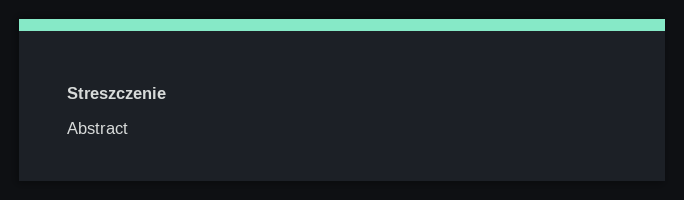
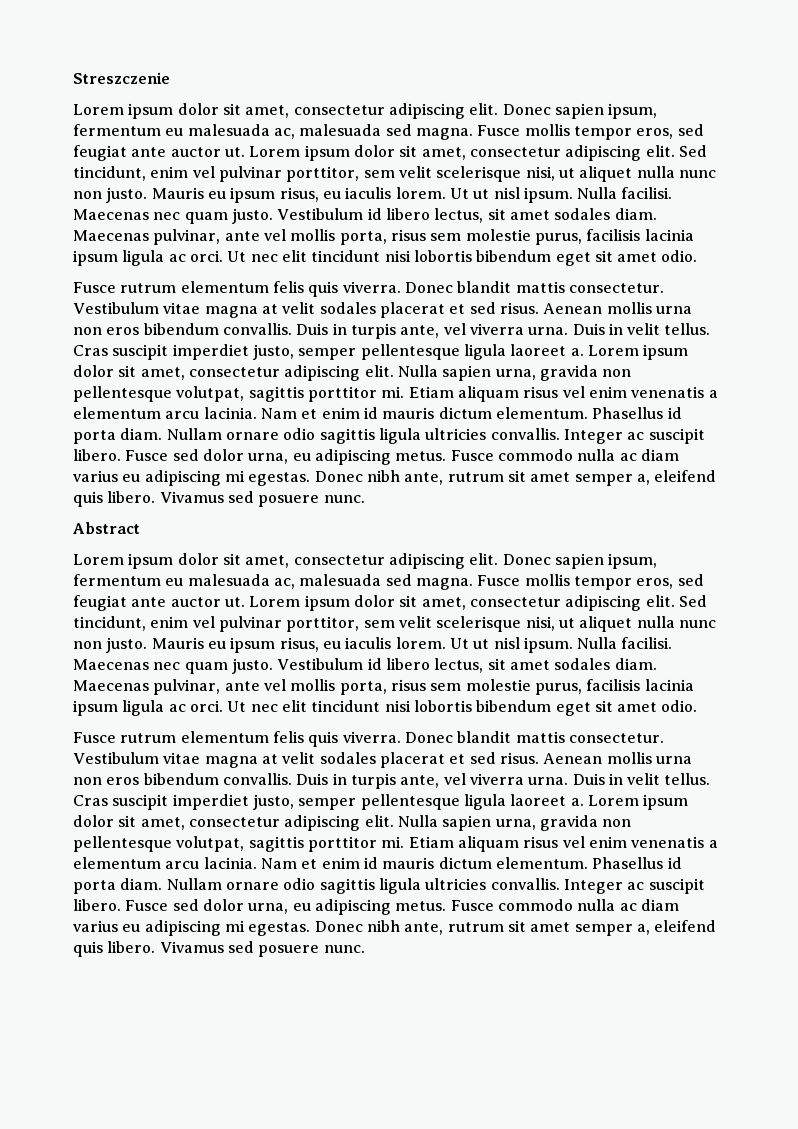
  Streszczenie
+ Lorem ipsum dolor sit amet, consectetur adipiscing elit. Donec sapien ipsum, fermentum eu malesuada ac, malesuada sed magna. Fusce mollis tempor eros, sed feugiat ante auctor ut. Lorem ipsum dolor sit amet, consectetur adipiscing elit. Sed tincidunt, enim vel pulvinar porttitor, sem velit scelerisque nisi, ut aliquet nulla nunc non justo. Mauris eu ipsum risus, eu iaculis lorem. Ut ut nisl ipsum. Nulla facilisi. Maecenas nec quam justo. Vestibulum id libero lectus, sit amet sodales diam. Maecenas pulvinar, ante vel mollis porta, risus sem molestie purus, facilisis lacinia ipsum ligula ac orci. Ut nec elit tincidunt nisi lobortis bibendum eget sit amet odio.
+ Fusce rutrum elementum felis quis viverra. Donec blandit mattis consectetur. Vestibulum vitae magna at velit sodales placerat et sed risus. Aenean mollis urna non eros bibendum convallis. Duis in turpis ante, vel viverra urna. Duis in velit tellus. Cras suscipit imperdiet justo, semper pellentesque ligula laoreet a. Lorem ipsum dolor sit amet, consectetur adipiscing elit. Nulla sapien urna, gravida non pellentesque volutpat, sagittis porttitor mi. Etiam aliquam risus vel enim venenatis a elementum arcu lacinia. Nam et enim id mauris dictum elementum. Phasellus id porta diam. Nullam ornare odio sagittis ligula ultricies convallis. Integer ac suscipit libero. Fusce sed dolor urna, eu adipiscing metus. Fusce commodo nulla ac diam varius eu adipiscing mi egestas. Donec nibh ante, rutrum sit amet semper a, eleifend quis libero. Vivamus sed posuere nunc.
  Abstract
+ Lorem ipsum dolor sit amet, consectetur adipiscing elit. Donec sapien ipsum, fermentum eu malesuada ac, malesuada sed magna. Fusce mollis tempor eros, sed feugiat ante auctor ut. Lorem ipsum dolor sit amet, consectetur adipiscing elit. Sed tincidunt, enim vel pulvinar porttitor, sem velit scelerisque nisi, ut aliquet nulla nunc non justo. Mauris eu ipsum risus, eu iaculis lorem. Ut ut nisl ipsum. Nulla facilisi. Maecenas nec quam justo. Vestibulum id libero lectus, sit amet sodales diam. Maecenas pulvinar, ante vel mollis porta, risus sem molestie purus, facilisis lacinia ipsum ligula ac orci. Ut nec elit tincidunt nisi lobortis bibendum eget sit amet odio.
+ Fusce rutrum elementum felis quis viverra. Donec blandit mattis consectetur. Vestibulum vitae magna at velit sodales placerat et sed risus. Aenean mollis urna non eros bibendum convallis. Duis in turpis ante, vel viverra urna. Duis in velit tellus. Cras suscipit imperdiet justo, semper pellentesque ligula laoreet a. Lorem ipsum dolor sit amet, consectetur adipiscing elit. Nulla sapien urna, gravida non pellentesque volutpat, sagittis porttitor mi. Etiam aliquam risus vel enim venenatis a elementum arcu lacinia. Nam et enim id mauris dictum elementum. Phasellus id porta diam. Nullam ornare odio sagittis ligula ultricies convallis. Integer ac suscipit libero. Fusce sed dolor urna, eu adipiscing metus. Fusce commodo nulla ac diam varius eu adipiscing mi egestas. Donec nibh ante, rutrum sit amet semper a, eleifend quis libero. Vivamus sed posuere nunc.

